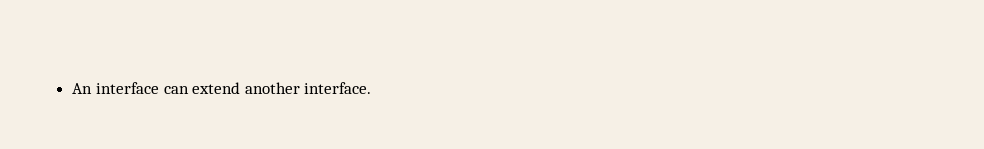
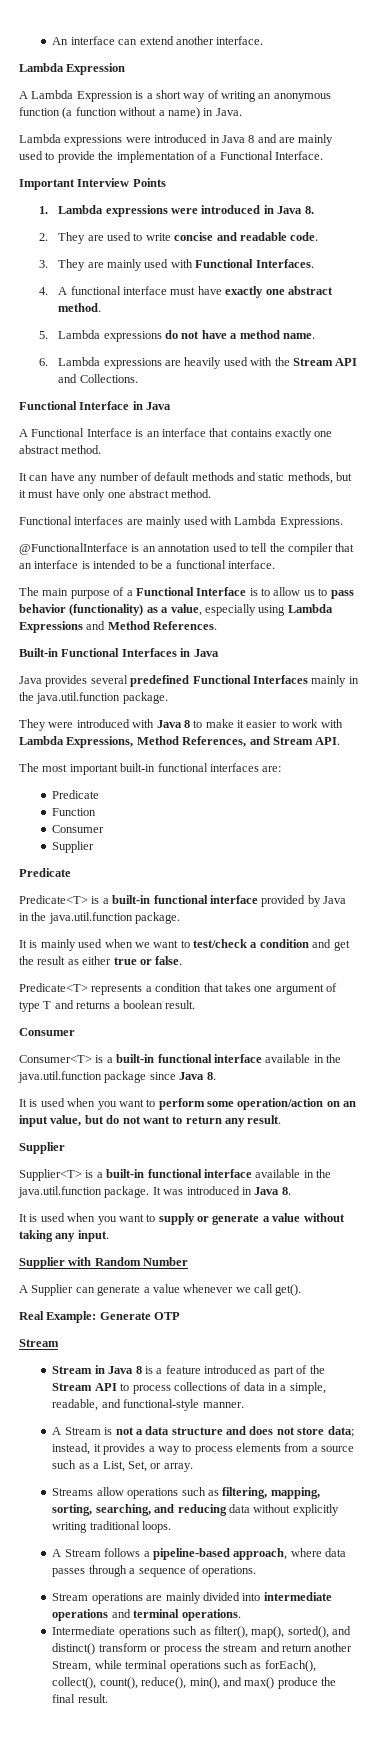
  An interface can extend another interface.
+ Lambda Expression
+ A Lambda Expression is a short way of writing an anonymous function (a function without a name) in Java.
+ Lambda expressions were introduced in Java 8 and are mainly used to provide the implementation of a Functional Interface.
+ Important Interview Points
+ 1. Lambda expressions were introduced in Java 8.
+ 2. They are used to write concise and readable code.
+ 3. They are mainly used with Functional Interfaces.
+ 4. A functional interface must have exactly one abstract method.
+ 5. Lambda expressions do not have a method name.
+ 6. Lambda expressions are heavily used with the Stream API and Collections.
+ Functional Interface in Java
+ A Functional Interface is an interface that contains exactly one abstract method.
+ It can have any number of default methods and static methods, but it must have only one abstract method.
+ Functional interfaces are mainly used with Lambda Expressions.
+ @FunctionalInterface is an annotation used to tell the compiler that an interface is intended to be a functional interface.
+ The main purpose of a Functional Interface is to allow us to pass behavior (functionality) as a value, especially using Lambda Expressions and Method References.
+ Built-in Functional Interfaces in Java
+ Java provides several predefined Functional Interfaces mainly in the java.util.function package.
+ They were introduced with Java 8 to make it easier to work with Lambda Expressions, Method References, and Stream API.
+ The most important built-in functional interfaces are:
+ Predicate
+ Function
+ Consumer
+ Supplier
+ Predicate
+ Predicate<T> is a built-in functional interface provided by Java in the java.util.function package.
+ It is mainly used when we want to test/check a condition and get the result as either true or false.
+ Predicate<T> represents a condition that takes one argument of type T and returns a boolean result.
+ Consumer
+ Consumer<T> is a built-in functional interface available in the java.util.function package since Java 8.
+ It is used when you want to perform some operation/action on an input value, but do not want to return any result.
+ Supplier
+ Supplier<T> is a built-in functional interface available in the java.util.function package. It was introduced in Java 8.
+ It is used when you want to supply or generate a value without taking any input.
+ Supplier with Random Number
+ A Supplier can generate a value whenever we call get().
+ Real Example: Generate OTP
+ Stream
+ Stream in Java 8 is a feature introduced as part of the Stream API to process collections of data in a simple, readable, and functional-style manner.
+ A Stream is not a data structure and does not store data; instead, it provides a way to process elements from a source such as a List, Set, or array.
+ Streams allow operations such as filtering, mapping, sorting, searching, and reducing data without explicitly writing traditional loops.
+ A Stream follows a pipeline-based approach, where data passes through a sequence of operations.
+ Stream operations are mainly divided into intermediate operations and terminal operations.
+ Intermediate operations such as filter(), map(), sorted(), and distinct() transform or process the stream and return another Stream, while terminal operations such as forEach(), collect(), count(), reduce(), min(), and max() produce the final result.

